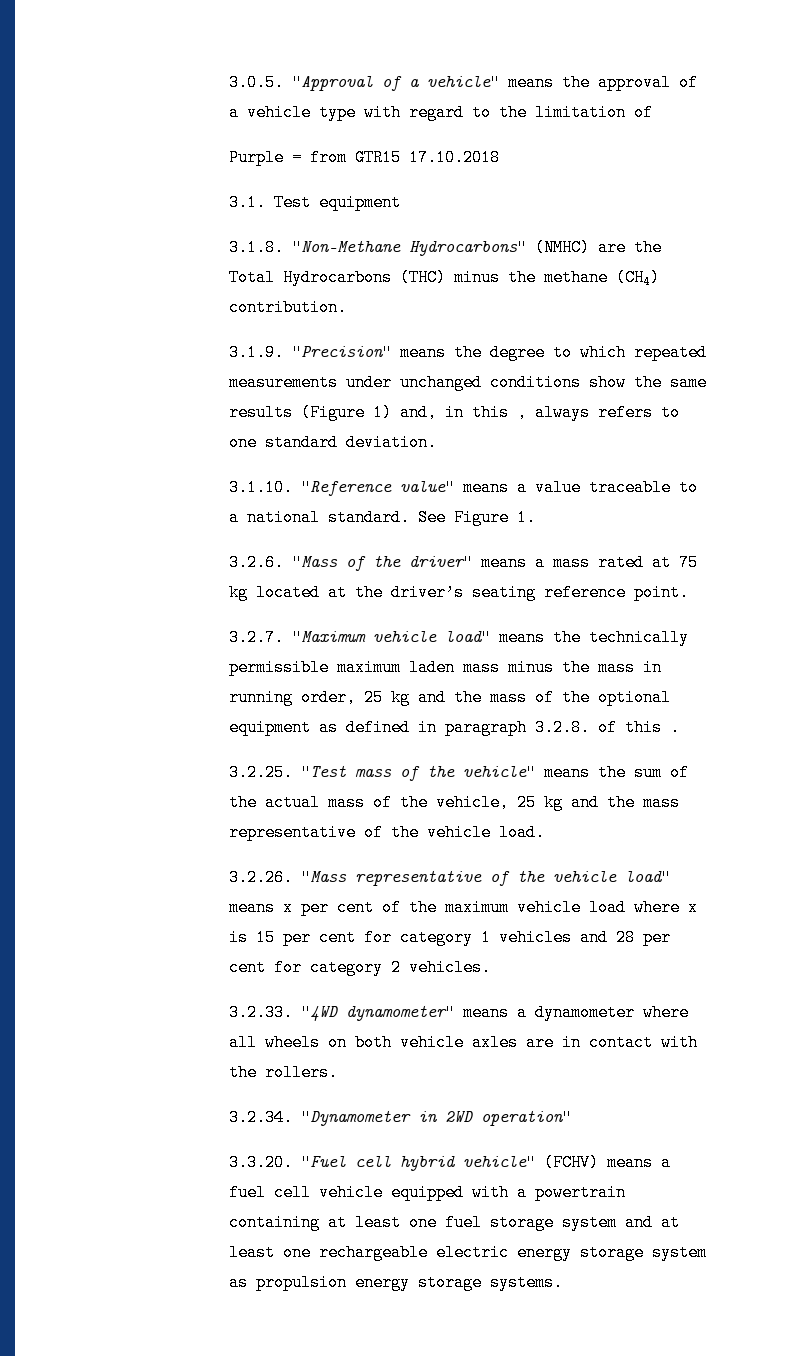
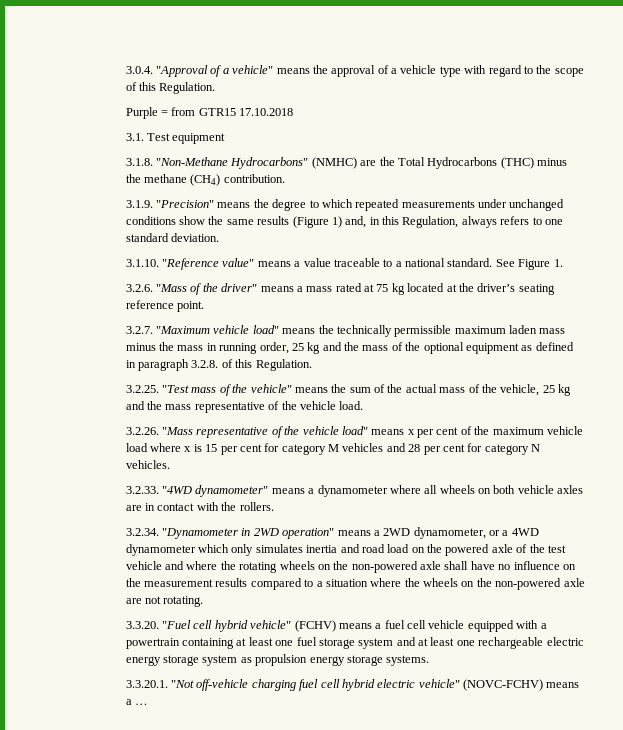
- 3.0.5. "Approval of a vehicle" means the approval of a vehicle type with regard to the limitation of
+ 3.0.4. "Approval of a vehicle" means the approval of a vehicle type with regard to the scope of this Regulation.
- 3.1.9. "Precision" means the degree to which repeated measurements under unchanged conditions show the same results (Figure 1) and, in this , always refers to one standard deviation.
+ 3.1.9. "Precision" means the degree to which repeated measurements under unchanged conditions show the same results (Figure 1) and, in this Regulation, always refers to one standard deviation.
- 3.2.7. "Maximum vehicle load" means the technically permissible maximum laden mass minus the mass in running order, 25 kg and the mass of the optional equipment as defined in paragraph 3.2.8. of this .
+ 3.2.7. "Maximum vehicle load" means the technically permissible maximum laden mass minus the mass in running order, 25 kg and the mass of the optional equipment as defined in paragraph 3.2.8. of this Regulation.
- 3.2.26. "Mass representative of the vehicle load" means x per cent of the maximum vehicle load where x is 15 per cent for category 1 vehicles and 28 per cent for category 2 vehicles.
+ 3.2.26. "Mass representative of the vehicle load" means x per cent of the maximum vehicle load where x is 15 per cent for category M vehicles and 28 per cent for category N vehicles.
- 3.2.34. "Dynamometer in 2WD operation"
+ 3.2.34. "Dynamometer in 2WD operation" means a 2WD dynamometer, or a 4WD dynamometer which only simulates inertia and road load on the powered axle of the test vehicle and where the rotating wheels on the non-powered axle shall have no influence on the measurement results compared to a situation where the wheels on the non-powered axle are not rotating.
+ 3.3.20.1. "Not off-vehicle charging fuel cell hybrid electric vehicle" (NOVC-FCHV) means a …

